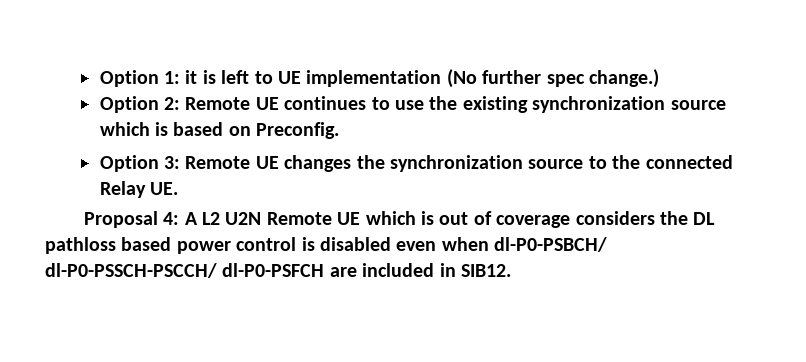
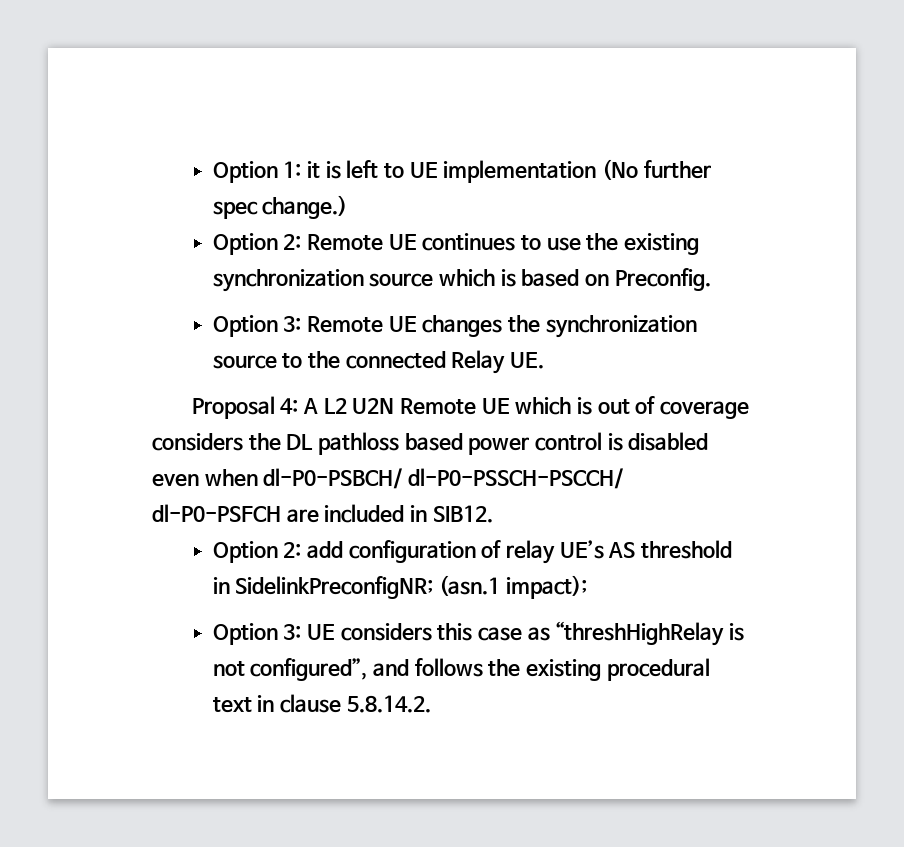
+ Option 2: add configuration of relay UE’s AS threshold in SidelinkPreconfigNR; (asn.1 impact);
+ Option 3: UE considers this case as “threshHighRelay is not configured”, and follows the existing procedural text in clause 5.8.14.2.

